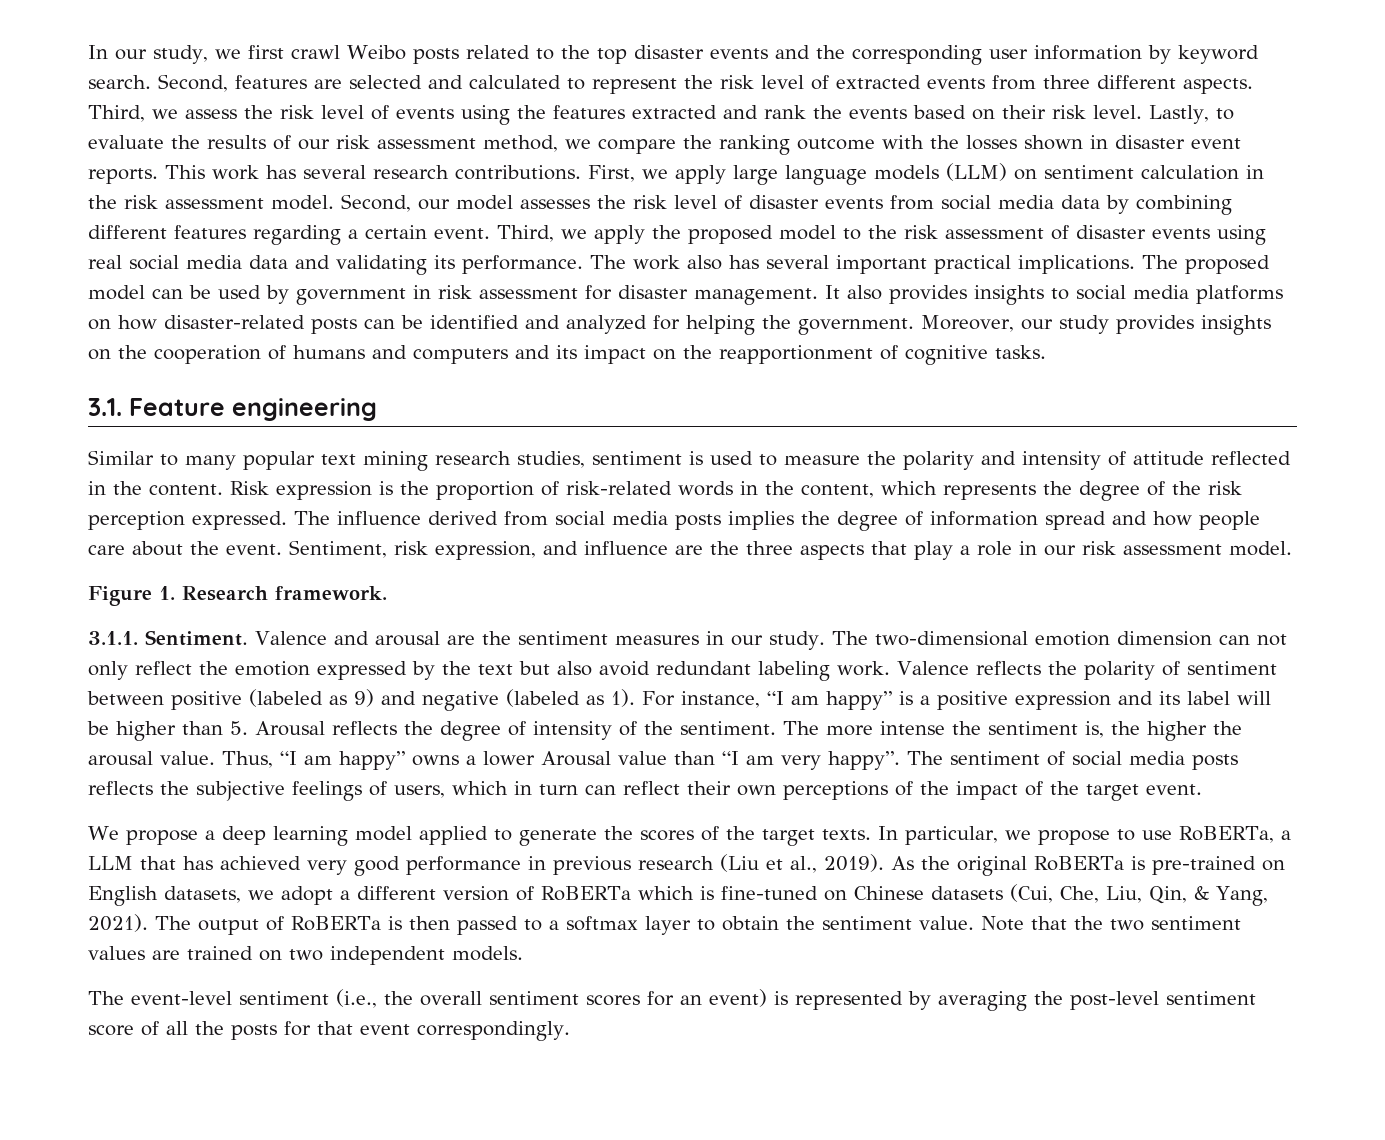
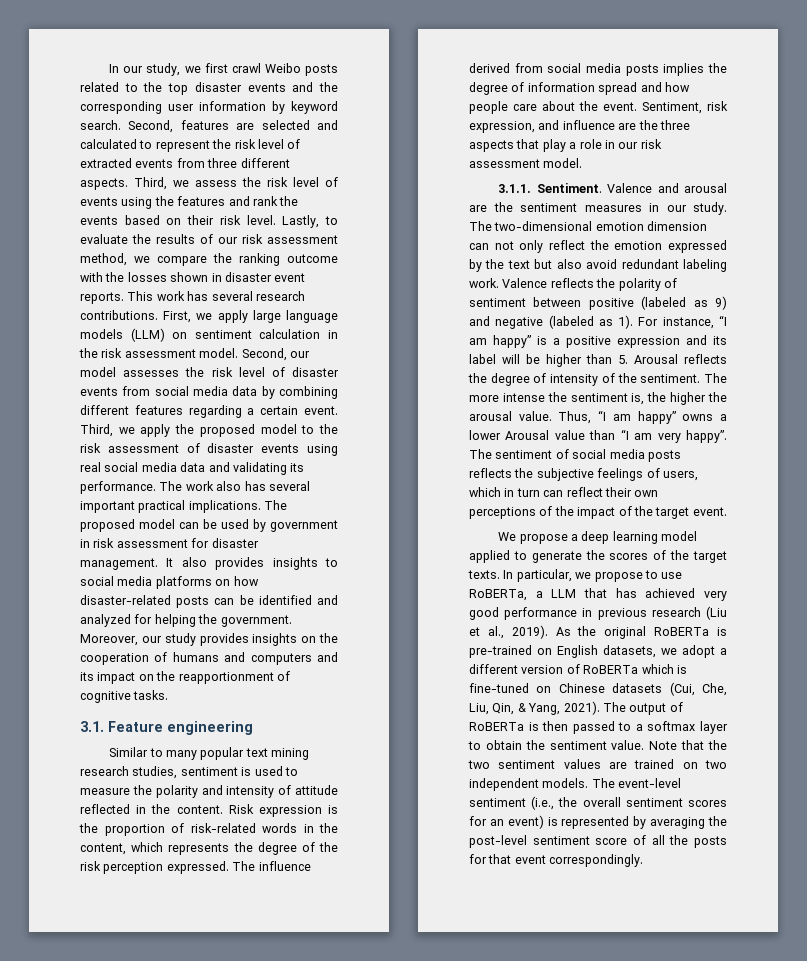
- Third, we assess the risk level of events using the features extracted and rank the events based on their risk level.
+ Third, we assess the risk level of events using the features and rank the events based on their risk level.
- Figure 1. Research framework.
- Note that the two sentiment values are trained on two independent models.
- The event-level sentiment (i.e., the overall sentiment scores for an event) is represented by averaging the post-level sentiment score of all the posts for that event correspondingly.
+ Note that the two sentiment values are trained on two independent models. The event-level sentiment (i.e., the overall sentiment scores for an event) is represented by averaging the post-level sentiment score of all the posts for that event correspondingly.

